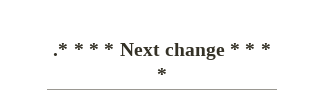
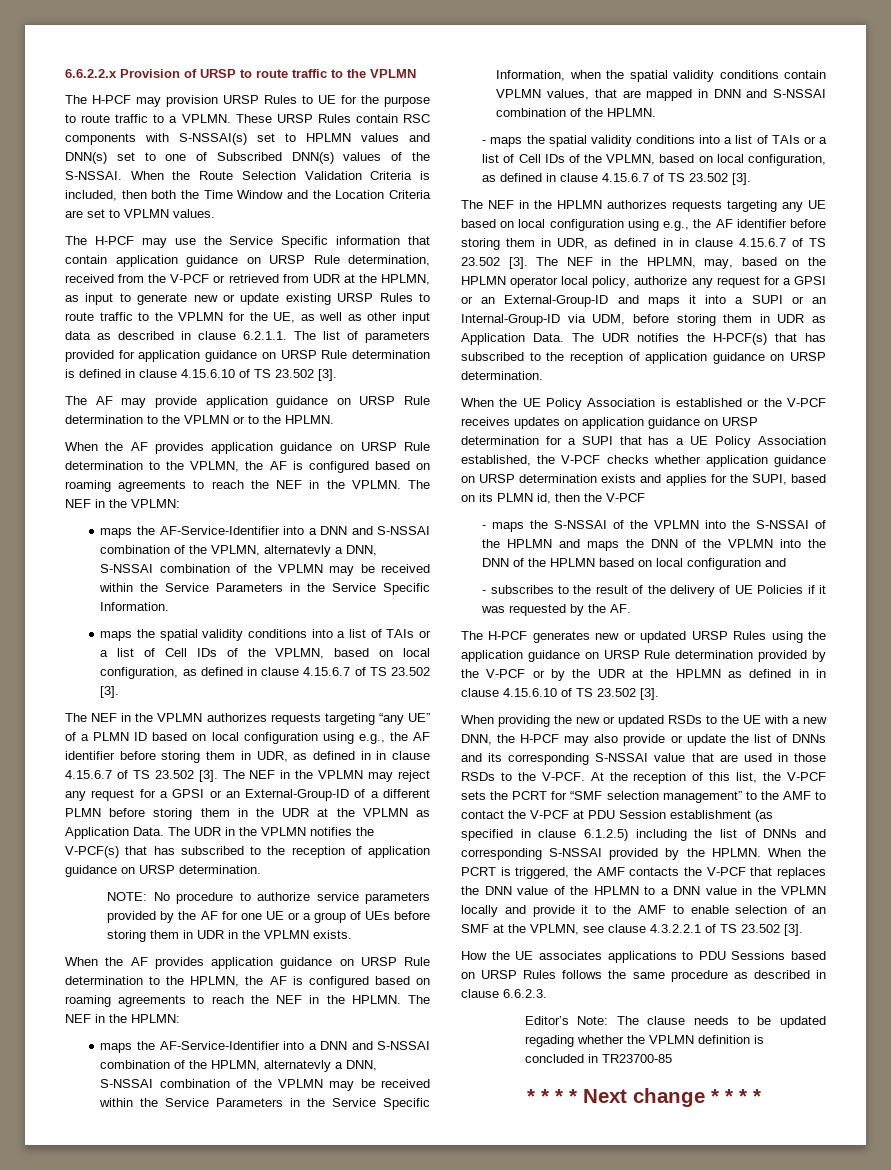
- .* * * * Next change * * * *
+ 6.6.2.2.x Provision of URSP to route traffic to the VPLMN
+ The H-PCF may provision URSP Rules to UE for the purpose to route traffic to a VPLMN. These URSP Rules contain RSC components with S-NSSAI(s) set to HPLMN values and DNN(s) set to one of Subscribed DNN(s) values of the S-NSSAI. When the Route Selection Validation Criteria is included, then both the Time Window and the Location Criteria are set to VPLMN values.
+ The H-PCF may use the Service Specific information that contain application guidance on URSP Rule determination, received from the V-PCF or retrieved from UDR at the HPLMN, as input to generate new or update existing URSP Rules to route traffic to the VPLMN for the UE, as well as other input data as described in clause 6.2.1.1. The list of parameters provided for application guidance on URSP Rule determination is defined in clause 4.15.6.10 of TS 23.502 [3].
+ The AF may provide application guidance on URSP Rule determination to the VPLMN or to the HPLMN.
+ When the AF provides application guidance on URSP Rule determination to the VPLMN, the AF is configured based on roaming agreements to reach the NEF in the VPLMN. The NEF in the VPLMN:
+ maps the AF-Service-Identifier into a DNN and S-NSSAI combination of the VPLMN, alternatevly a DNN, S-NSSAI combination of the VPLMN may be received within the Service Parameters in the Service Specific Information.
+ maps the spatial validity conditions into a list of TAIs or a list of Cell IDs of the VPLMN, based on local configuration, as defined in clause 4.15.6.7 of TS 23.502 [3].
+ The NEF in the VPLMN authorizes requests targeting “any UE” of a PLMN ID based on local configuration using e.g., the AF identifier before storing them in UDR, as defined in in clause 4.15.6.7 of TS 23.502 [3]. The NEF in the VPLMN may reject any request for a GPSI or an External-Group-ID of a different PLMN before storing them in the UDR at the VPLMN as Application Data. The UDR in the VPLMN notifies the V-PCF(s) that has subscribed to the reception of application guidance on URSP determination.
+ NOTE: No procedure to authorize service parameters provided by the AF for one UE or a group of UEs before storing them in UDR in the VPLMN exists.
+ When the AF provides application guidance on URSP Rule determination to the HPLMN, the AF is configured based on roaming agreements to reach the NEF in the HPLMN. The NEF in the HPLMN:
+ maps the AF-Service-Identifier into a DNN and S-NSSAI combination of the HPLMN, alternatevly a DNN, S-NSSAI combination of the VPLMN may be received within the Service Parameters in the Service Specific Information, when the spatial validity conditions contain VPLMN values, that are mapped in DNN and S-NSSAI combination of the HPLMN.
+ - maps the spatial validity conditions into a list of TAIs or a list of Cell IDs of the VPLMN, based on local configuration, as defined in clause 4.15.6.7 of TS 23.502 [3].
+ The NEF in the HPLMN authorizes requests targeting any UE based on local configuration using e.g., the AF identifier before storing them in UDR, as defined in in clause 4.15.6.7 of TS 23.502 [3]. The NEF in the HPLMN, may, based on the HPLMN operator local policy, authorize any request for a GPSI or an External-Group-ID and maps it into a SUPI or an Internal-Group-ID via UDM, before storing them in UDR as Application Data. The UDR notifies the H-PCF(s) that has subscribed to the reception of application guidance on URSP determination.
+ When the UE Policy Association is established or the V-PCF receives updates on application guidance on URSP determination for a SUPI that has a UE Policy Association established, the V-PCF checks whether application guidance on URSP determination exists and applies for the SUPI, based on its PLMN id, then the V-PCF
+ - maps the S-NSSAI of the VPLMN into the S-NSSAI of the HPLMN and maps the DNN of the VPLMN into the DNN of the HPLMN based on local configuration and
+ - subscribes to the result of the delivery of UE Policies if it was requested by the AF.
+ The H-PCF generates new or updated URSP Rules using the application guidance on URSP Rule determination provided by the V-PCF or by the UDR at the HPLMN as defined in in clause 4.15.6.10 of TS 23.502 [3].
+ When providing the new or updated RSDs to the UE with a new DNN, the H-PCF may also provide or update the list of DNNs and its corresponding S-NSSAI value that are used in those RSDs to the V-PCF. At the reception of this list, the V-PCF sets the PCRT for “SMF selection management” to the AMF to contact the V-PCF at PDU Session establishment (as specified in clause 6.1.2.5) including the list of DNNs and corresponding S-NSSAI provided by the HPLMN. When the PCRT is triggered, the AMF contacts the V-PCF that replaces the DNN value of the HPLMN to a DNN value in the VPLMN locally and provide it to the AMF to enable selection of an SMF at the VPLMN, see clause 4.3.2.2.1 of TS 23.502 [3].
+ How the UE associates applications to PDU Sessions based on URSP Rules follows the same procedure as described in clause 6.6.2.3.
+ Editor’s Note: The clause needs to be updated regading whether the VPLMN definition is concluded in TR23700-85
+ * * * * Next change * * * *

